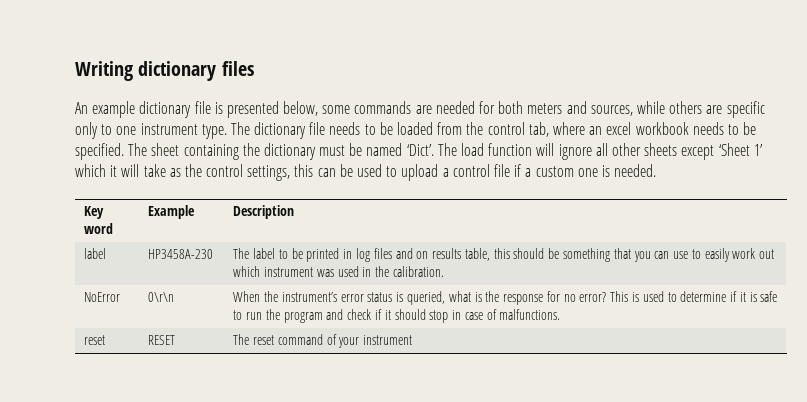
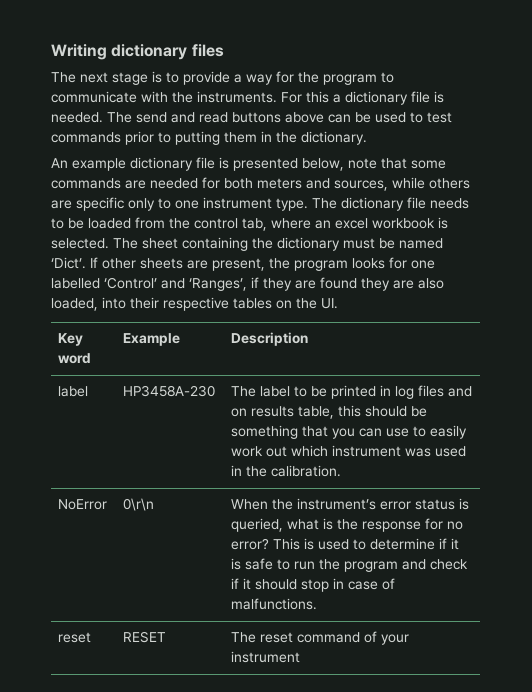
+ The next stage is to provide a way for the program to communicate with the instruments. For this a dictionary file is needed. The send and read buttons above can be used to test commands prior to putting them in the dictionary.
- An example dictionary file is presented below, some commands are needed for both meters and sources, while others are specific only to one instrument type.
+ An example dictionary file is presented below, note that some commands are needed for both meters and sources, while others are specific only to one instrument type.
- The dictionary file needs to be loaded from the control tab, where an excel workbook needs to be specified.
+ The dictionary file needs to be loaded from the control tab, where an excel workbook is selected.
- The load function will ignore all other sheets except ‘Sheet 1’ which it will take as the control settings, this can be used to upload a control file if a custom one is needed.
+ If other sheets are present, the program looks for one labelled ‘Control’ and ‘Ranges’, if they are found they are also loaded, into their respective tables on the UI.

